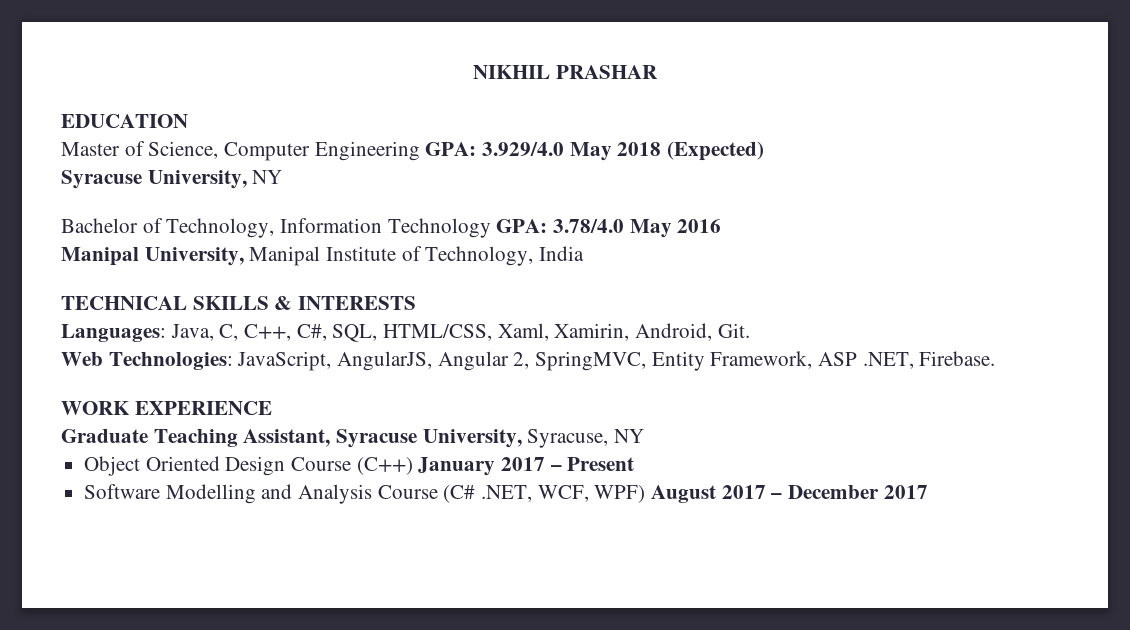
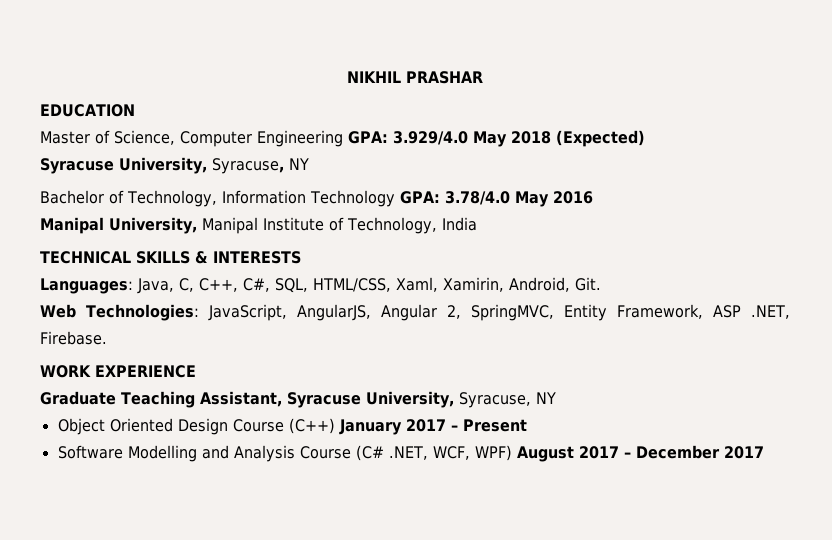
  Master of Science, Computer Engineering GPA: 3.929/4.0 May 2018 (Expected)
- Syracuse University, NY
+ Syracuse University, Syracuse, NY

